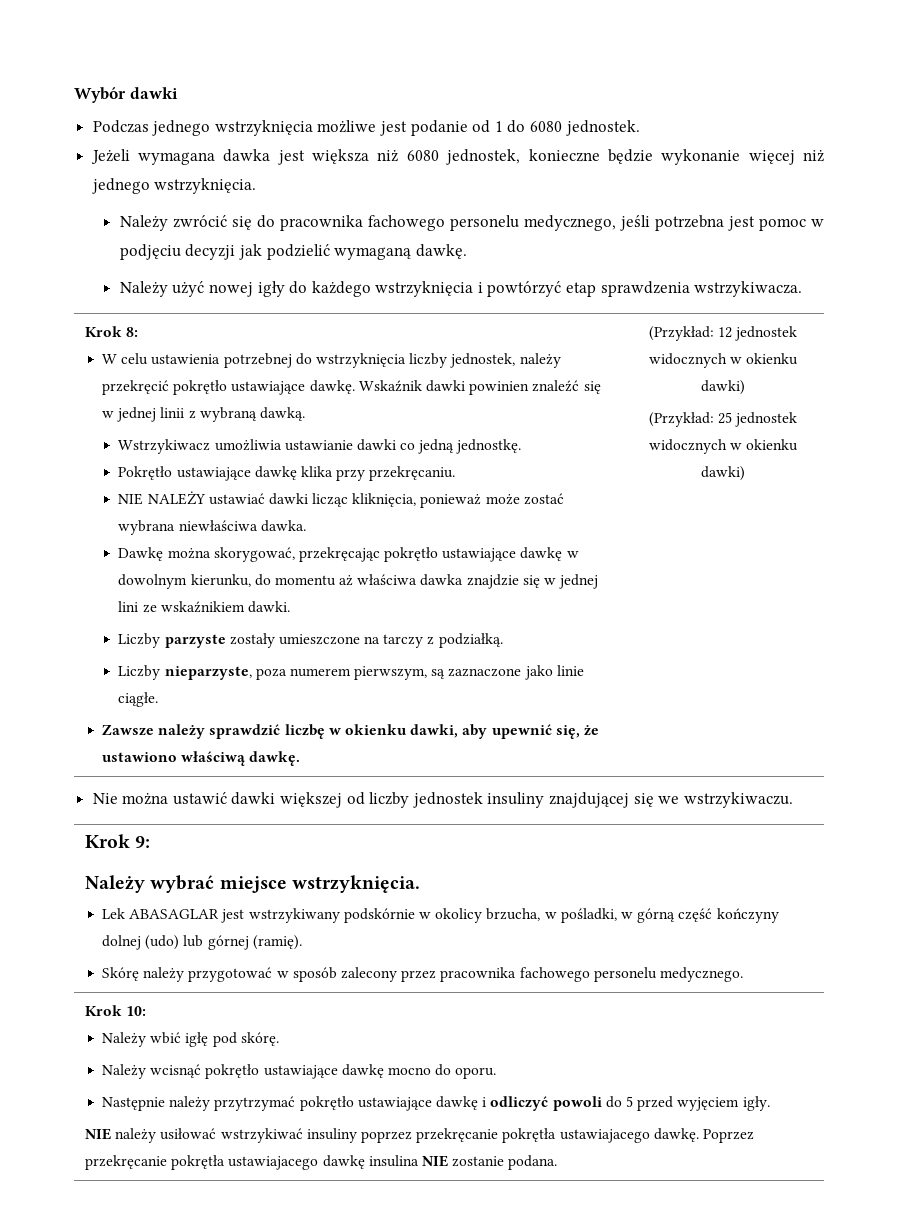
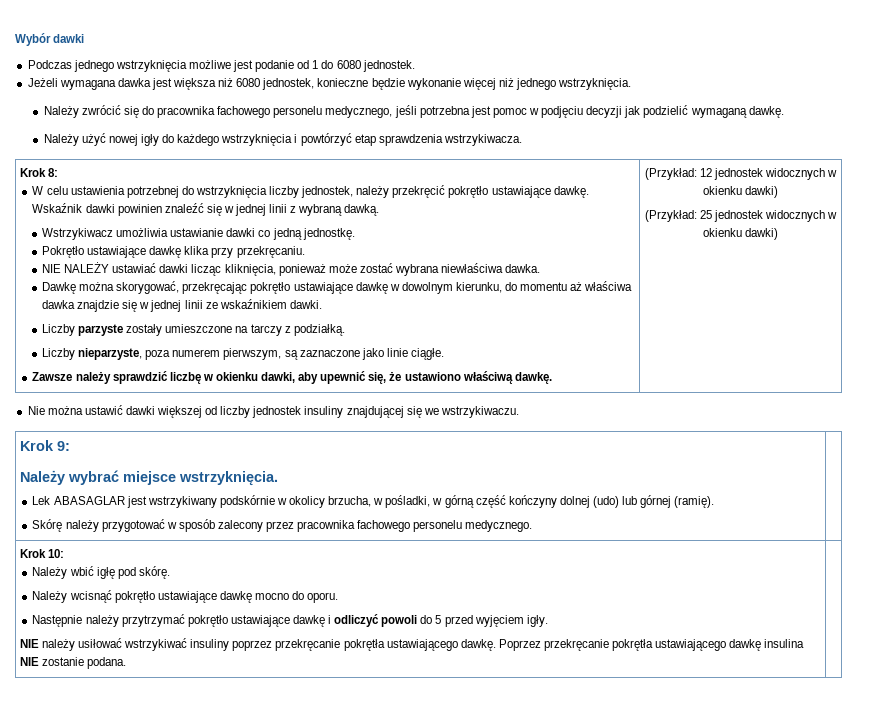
- Dawkę można skorygować, przekręcając pokrętło ustawiające dawkę w dowolnym kierunku, do momentu aż właściwa dawka znajdzie się w jednej lini ze wskaźnikiem dawki.
+ Dawkę można skorygować, przekręcając pokrętło ustawiające dawkę w dowolnym kierunku, do momentu aż właściwa dawka znajdzie się w jednej linii ze wskaźnikiem dawki.
- NIE należy usiłować wstrzykiwać insuliny poprzez przekręcanie pokrętła ustawiajacego dawkę.
+ NIE należy usiłować wstrzykiwać insuliny poprzez przekręcanie pokrętła ustawiającego dawkę.
- Poprzez przekręcanie pokrętła ustawiajacego dawkę insulina NIE zostanie podana.
+ Poprzez przekręcanie pokrętła ustawiającego dawkę insulina NIE zostanie podana.

